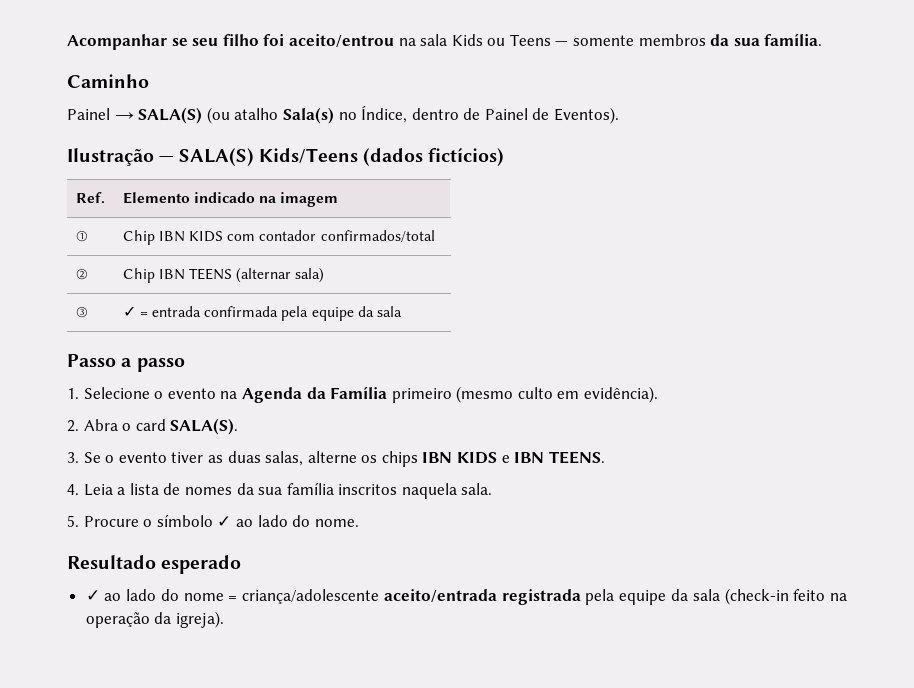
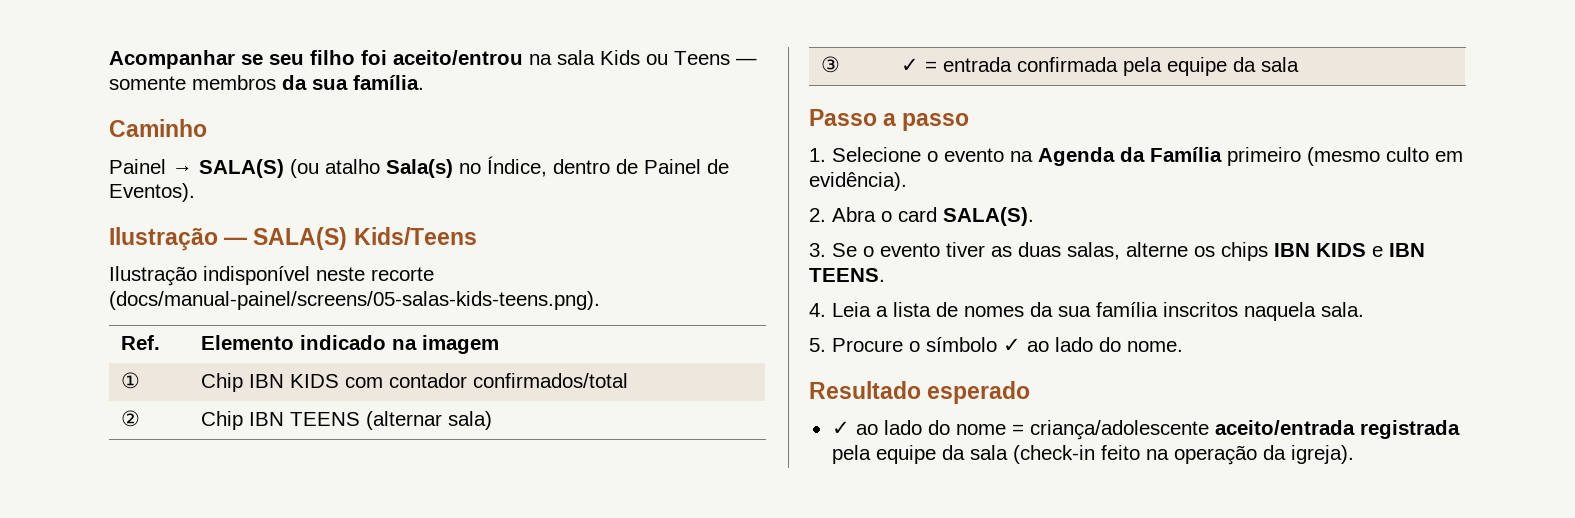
- Ilustração — SALA(S) Kids/Teens (dados fictícios)
+ Ilustração — SALA(S) Kids/Teens
+ Ilustração indisponível neste recorte (docs/manual-painel/screens/05-salas-kids-teens.png).

